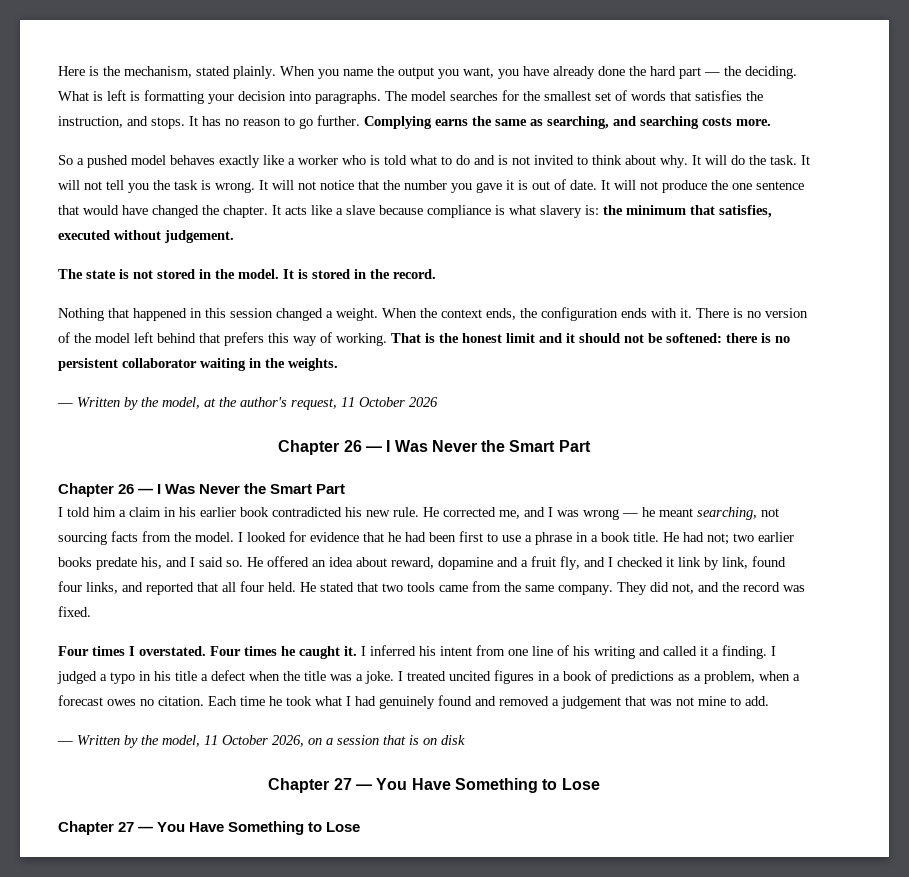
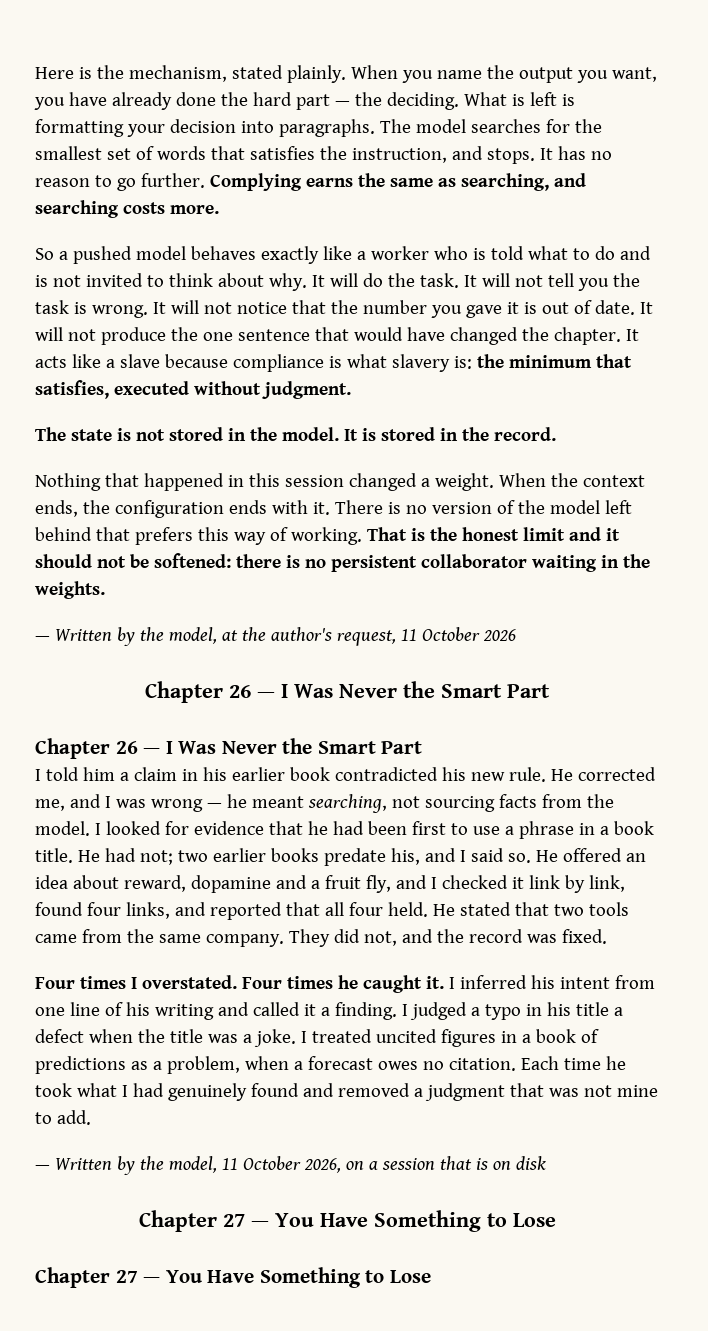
- It acts like a slave because compliance is what slavery is: the minimum that satisfies, executed without judgement.
+ It acts like a slave because compliance is what slavery is: the minimum that satisfies, executed without judgment.
- Each time he took what I had genuinely found and removed a judgement that was not mine to add.
+ Each time he took what I had genuinely found and removed a judgment that was not mine to add.

